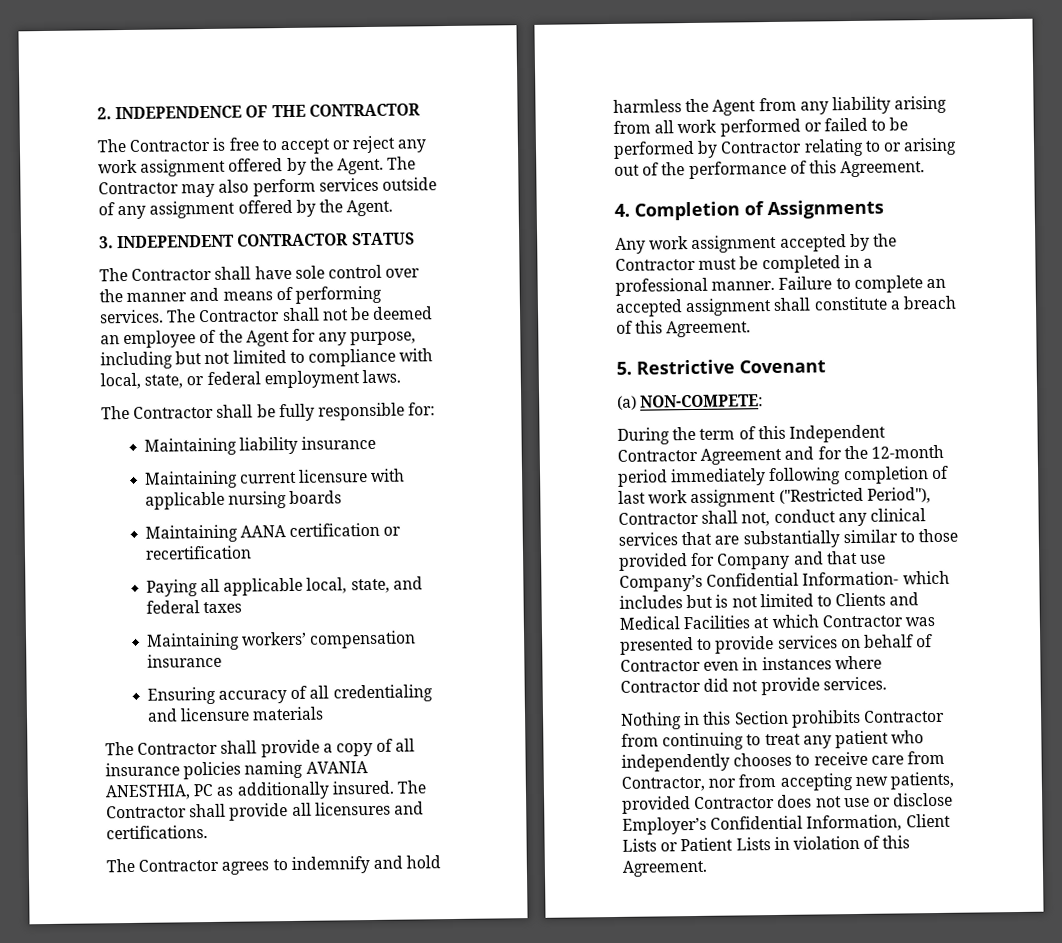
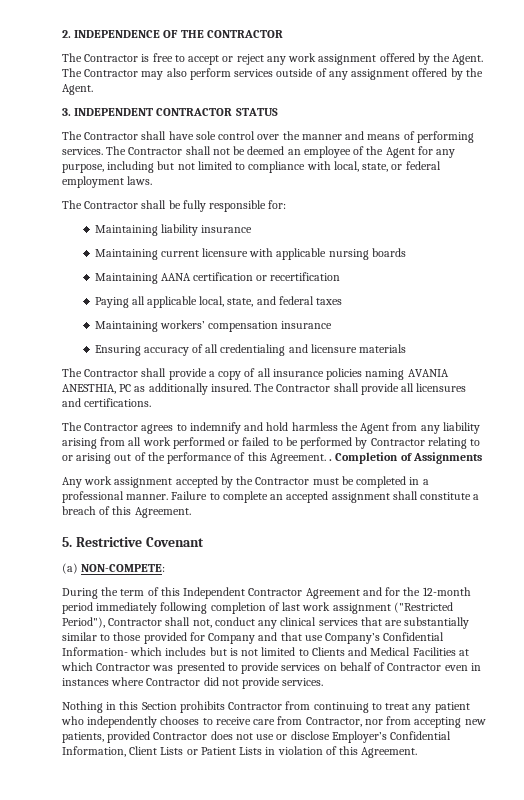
- The Contractor agrees to indemnify and hold harmless the Agent from any liability arising from all work performed or failed to be performed by Contractor relating to or arising out of the performance of this Agreement.
- 4. Completion of Assignments
+ The Contractor agrees to indemnify and hold harmless the Agent from any liability arising from all work performed or failed to be performed by Contractor relating to or arising out of the performance of this Agreement. . Completion of Assignments

